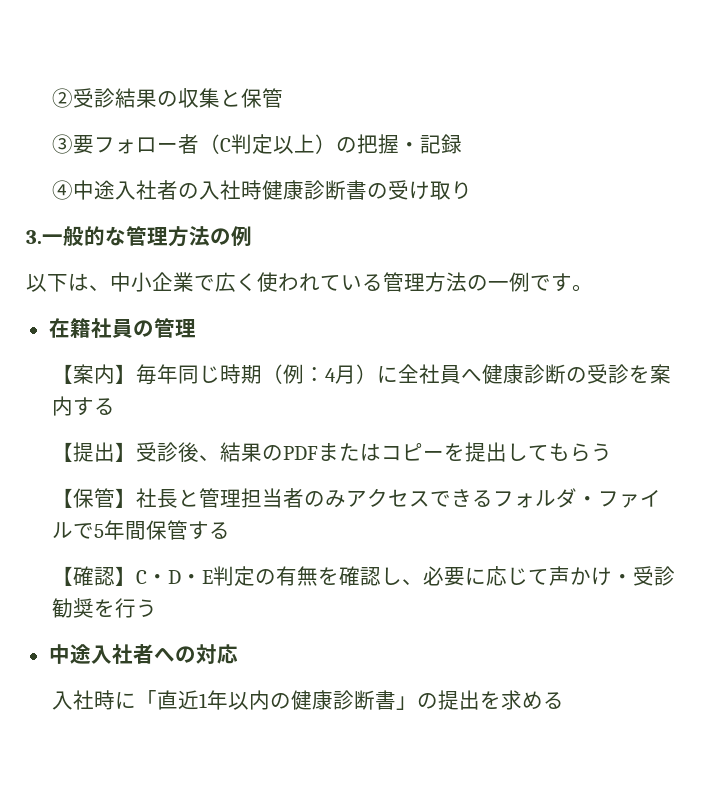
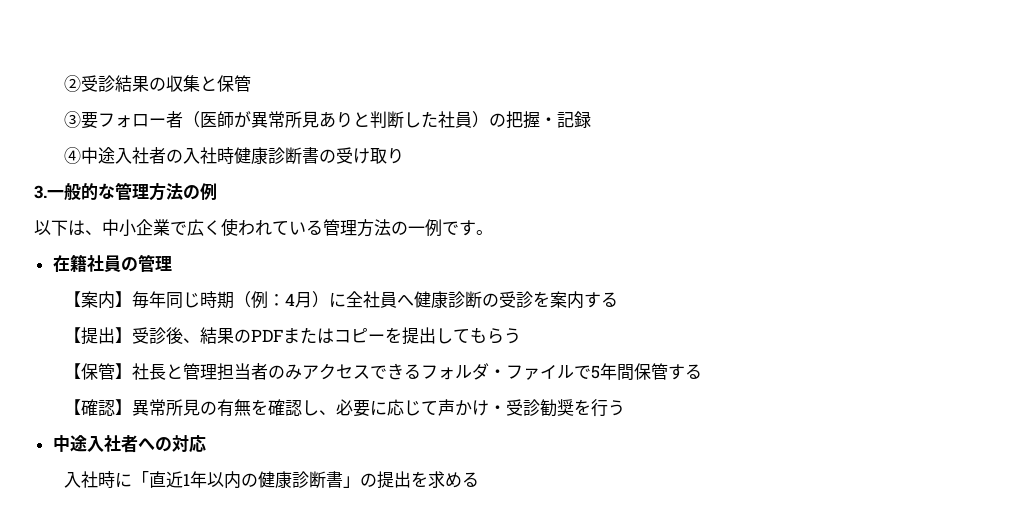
- ③要フォロー者（C判定以上）の把握・記録
+ ③要フォロー者（医師が異常所見ありと判断した社員）の把握・記録
- 【確認】C・D・E判定の有無を確認し、必要に応じて声かけ・受診勧奨を行う
+ 【確認】異常所見の有無を確認し、必要に応じて声かけ・受診勧奨を行う

